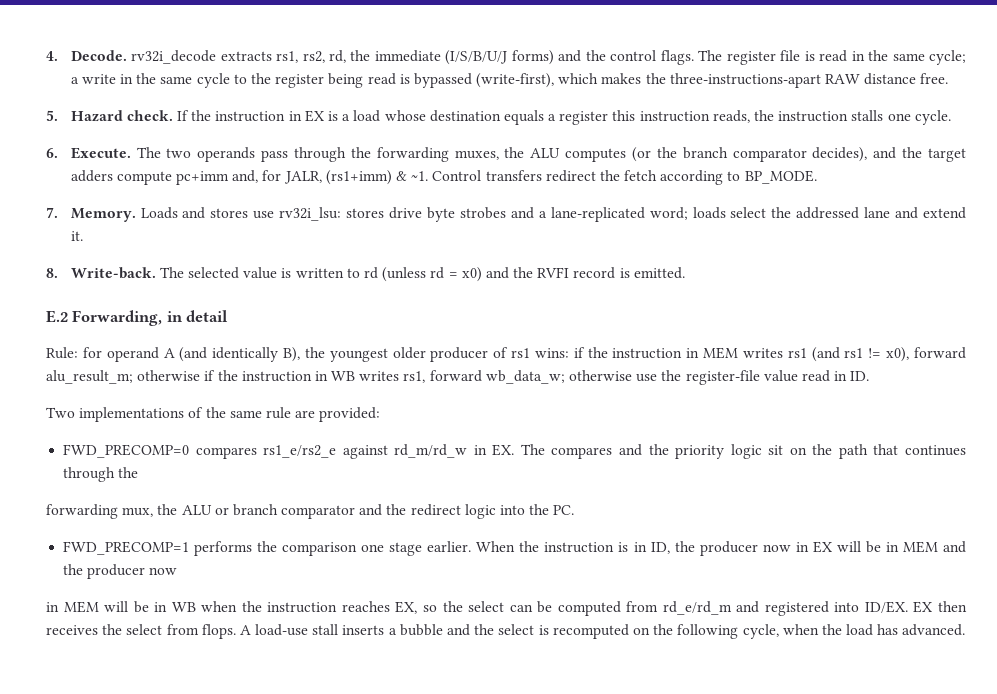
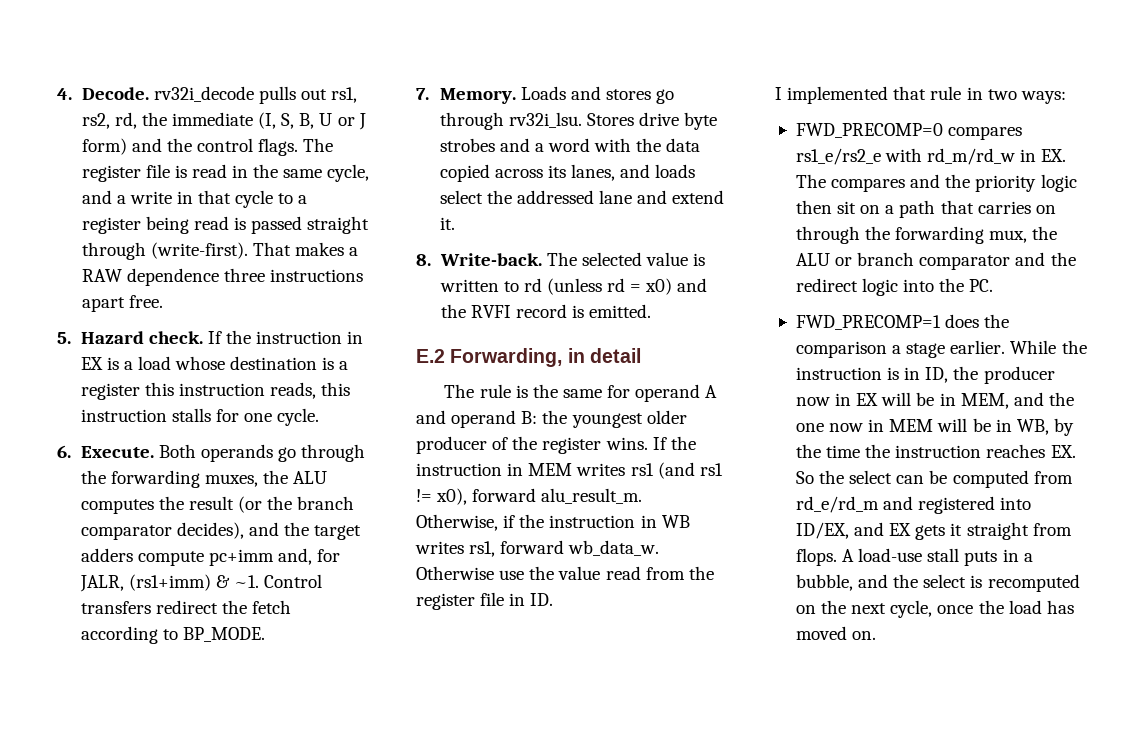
- 4. Decode. rv32i_decode extracts rs1, rs2, rd, the immediate (I/S/B/U/J forms) and the control flags.
+ 4. Decode. rv32i_decode pulls out rs1, rs2, rd, the immediate (I, S, B, U or J form) and the control flags.
- The register file is read in the same cycle; a write in the same cycle to the register being read is bypassed (write-first), which makes the three-instructions-apart RAW distance free.
+ The register file is read in the same cycle, and a write in that cycle to a register being read is passed straight through (write-first). That makes a RAW dependence three instructions apart free.
- If the instruction in EX is a load whose destination equals a register this instruction reads, the instruction stalls one cycle.
+ If the instruction in EX is a load whose destination is a register this instruction reads, this instruction stalls for one cycle.
- The two operands pass through the forwarding muxes, the ALU computes (or the branch comparator decides), and the target adders compute pc+imm and, for JALR, (rs1+imm) & ~1.
+ Both operands go through the forwarding muxes, the ALU computes the result (or the branch comparator decides), and the target adders compute pc+imm and, for JALR, (rs1+imm) & ~1.
- Loads and stores use rv32i_lsu: stores drive byte strobes and a lane-replicated word; loads select the addressed lane and extend it.
+ Loads and stores go through rv32i_lsu. Stores drive byte strobes and a word with the data copied across its lanes, and loads select the addressed lane and extend it.
- Rule: for operand A (and identically B), the youngest older producer of rs1 wins: if the instruction in MEM writes rs1 (and rs1 != x0), forward alu_result_m; otherwise if the instruction in WB writes rs1, forward wb_data_w; otherwise use the register-file value read in ID.
- Two implementations of the same rule are provided:
+ The rule is the same for operand A and operand B: the youngest older producer of the register wins. If the instruction in MEM writes rs1 (and rs1 != x0), forward alu_result_m. Otherwise, if the instruction in WB writes rs1, forward wb_data_w. Otherwise use the value read from the register file in ID.
+ I implemented that rule in two ways:
- FWD_PRECOMP=0 compares rs1_e/rs2_e against rd_m/rd_w in EX. The compares and the priority logic sit on the path that continues through the
- forwarding mux, the ALU or branch comparator and the redirect logic into the PC.
+ FWD_PRECOMP=0 compares rs1_e/rs2_e with rd_m/rd_w in EX. The compares and the priority logic then sit on a path that carries on through the forwarding mux, the ALU or branch comparator and the redirect logic into the PC.
- FWD_PRECOMP=1 performs the comparison one stage earlier.
+ FWD_PRECOMP=1 does the comparison a stage earlier.
- When the instruction is in ID, the producer now in EX will be in MEM and the producer now
- in MEM will be in WB when the instruction reaches EX, so the select can be computed from rd_e/rd_m and registered into ID/EX. EX then receives the select from flops.
+ While the instruction is in ID, the producer now in EX will be in MEM, and the one now in MEM will be in WB, by the time the instruction reaches EX. So the select can be computed from rd_e/rd_m and registered into ID/EX, and EX gets it straight from flops.
- A load-use stall inserts a bubble and the select is recomputed on the following cycle, when the load has advanced.
+ A load-use stall puts in a bubble, and the select is recomputed on the next cycle, once the load has moved on.

